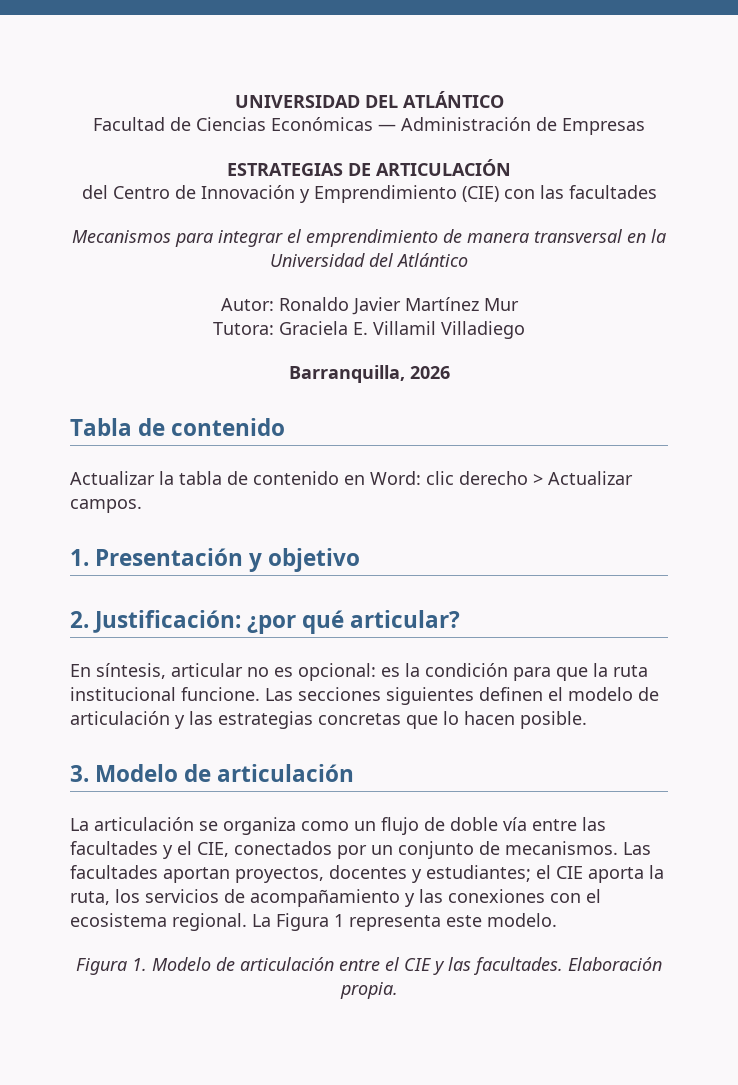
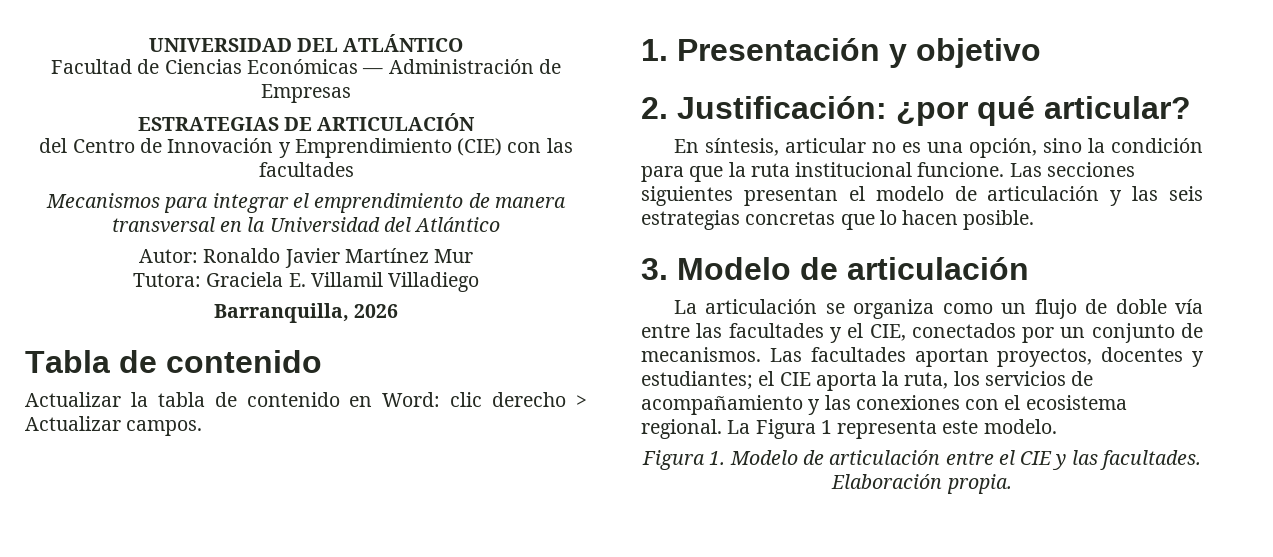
- En síntesis, articular no es opcional: es la condición para que la ruta institucional funcione.
+ En síntesis, articular no es una opción, sino la condición para que la ruta institucional funcione.
- Las secciones siguientes definen el modelo de articulación y las estrategias concretas que lo hacen posible.
+ Las secciones siguientes presentan el modelo de articulación y las seis estrategias concretas que lo hacen posible.

